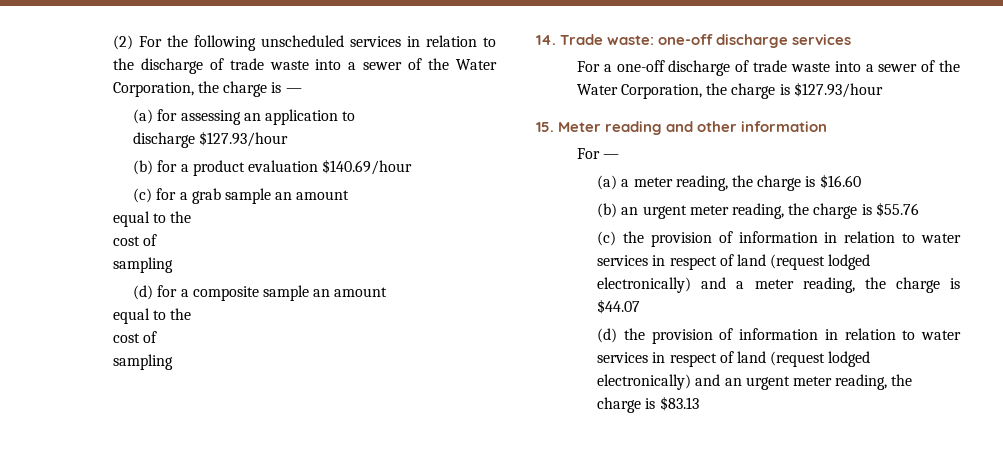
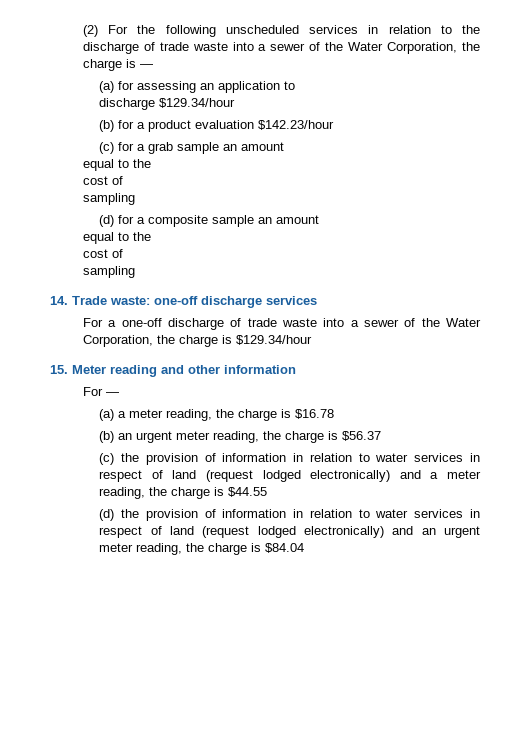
- discharge $127.93/hour
+ discharge $129.34/hour
- (b) for a product evaluation $140.69/hour
+ (b) for a product evaluation $142.23/hour
- For a one-off discharge of trade waste into a sewer of the Water Corporation, the charge is $127.93/hour
+ For a one-off discharge of trade waste into a sewer of the Water Corporation, the charge is $129.34/hour
- (a) a meter reading, the charge is $16.60
+ (a) a meter reading, the charge is $16.78
- (b) an urgent meter reading, the charge is $55.76
+ (b) an urgent meter reading, the charge is $56.37
- (c) the provision of information in relation to water services in respect of land (request lodged electronically) and a meter reading, the charge is $44.07
+ (c) the provision of information in relation to water services in respect of land (request lodged electronically) and a meter reading, the charge is $44.55
- (d) the provision of information in relation to water services in respect of land (request lodged electronically) and an urgent meter reading, the charge is $83.13
+ (d) the provision of information in relation to water services in respect of land (request lodged electronically) and an urgent meter reading, the charge is $84.04

